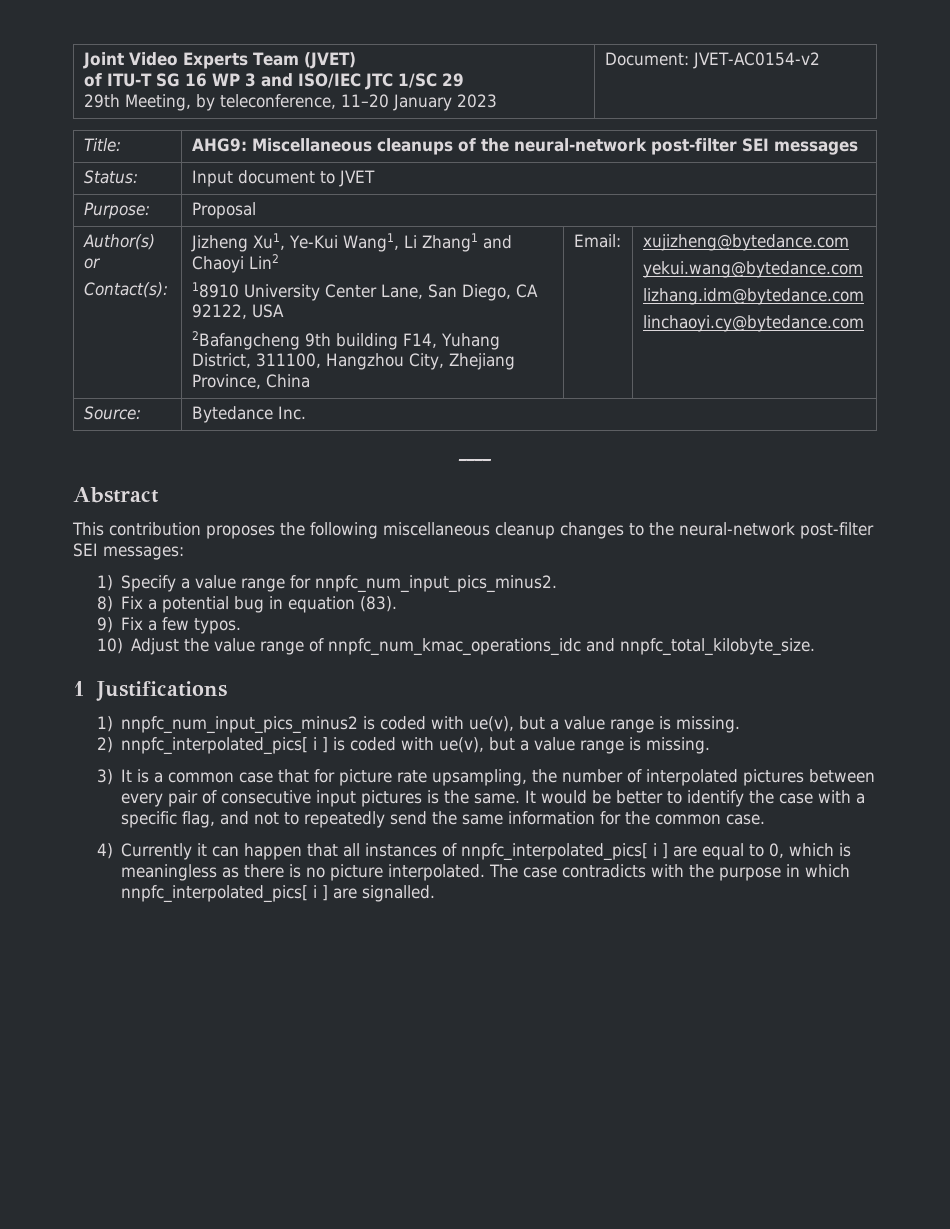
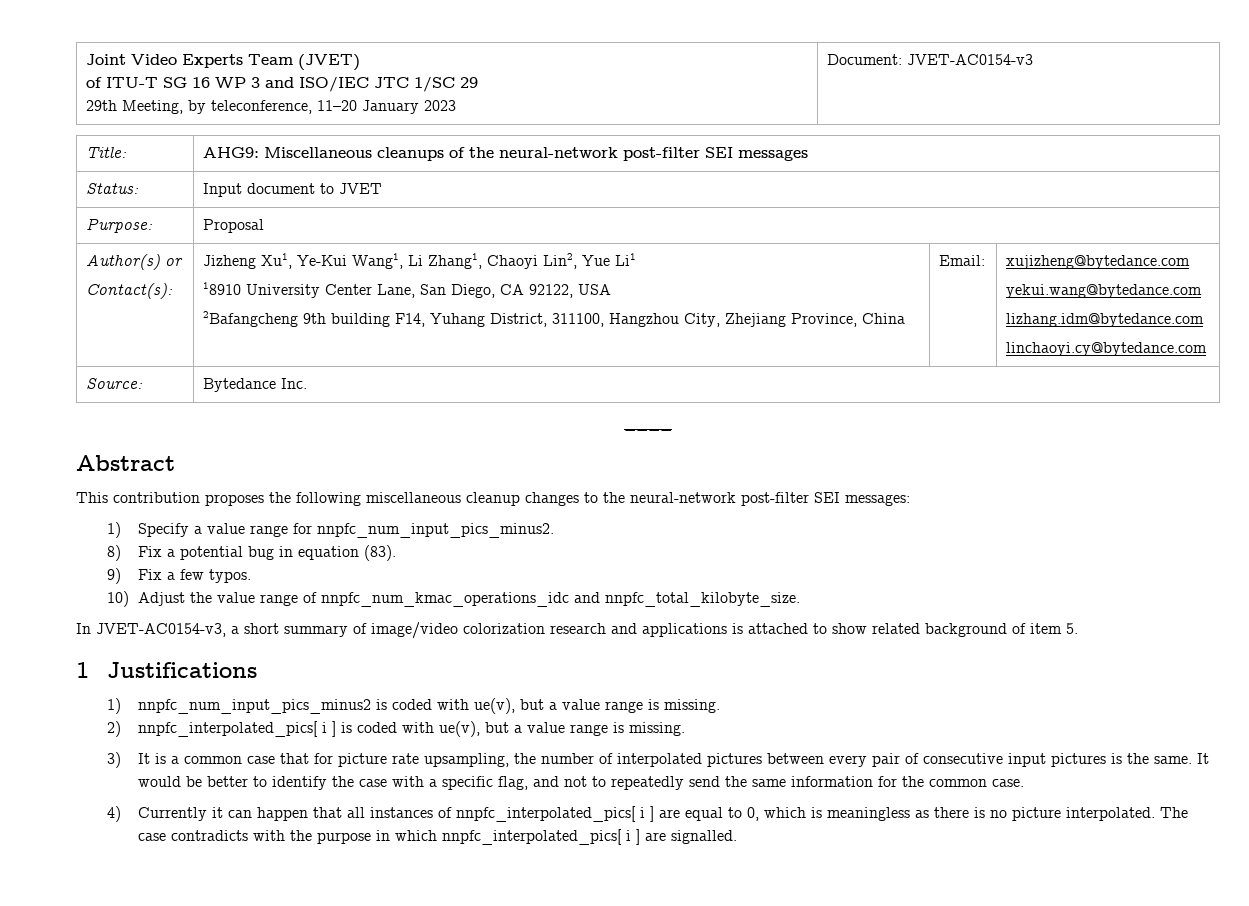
  Joint Video Experts Team (JVET)
  of ITU-T SG 16 WP 3 and ISO/IEC JTC 1/SC 29
- 29th Meeting, by teleconference, 11–20 January 2023 | Document: JVET-AC0154-v2
+ 29th Meeting, by teleconference, 11–20 January 2023 | Document: JVET-AC0154-v3
  Author(s) or
- Contact(s): | Jizheng Xu1, Ye-Kui Wang1, Li Zhang1 and Chaoyi Lin2
+ Contact(s): | Jizheng Xu1, Ye-Kui Wang1, Li Zhang1, Chaoyi Lin2, Yue Li1
+ In JVET-AC0154-v3, a short summary of image/video colorization research and applications is attached to show related background of item 5.

